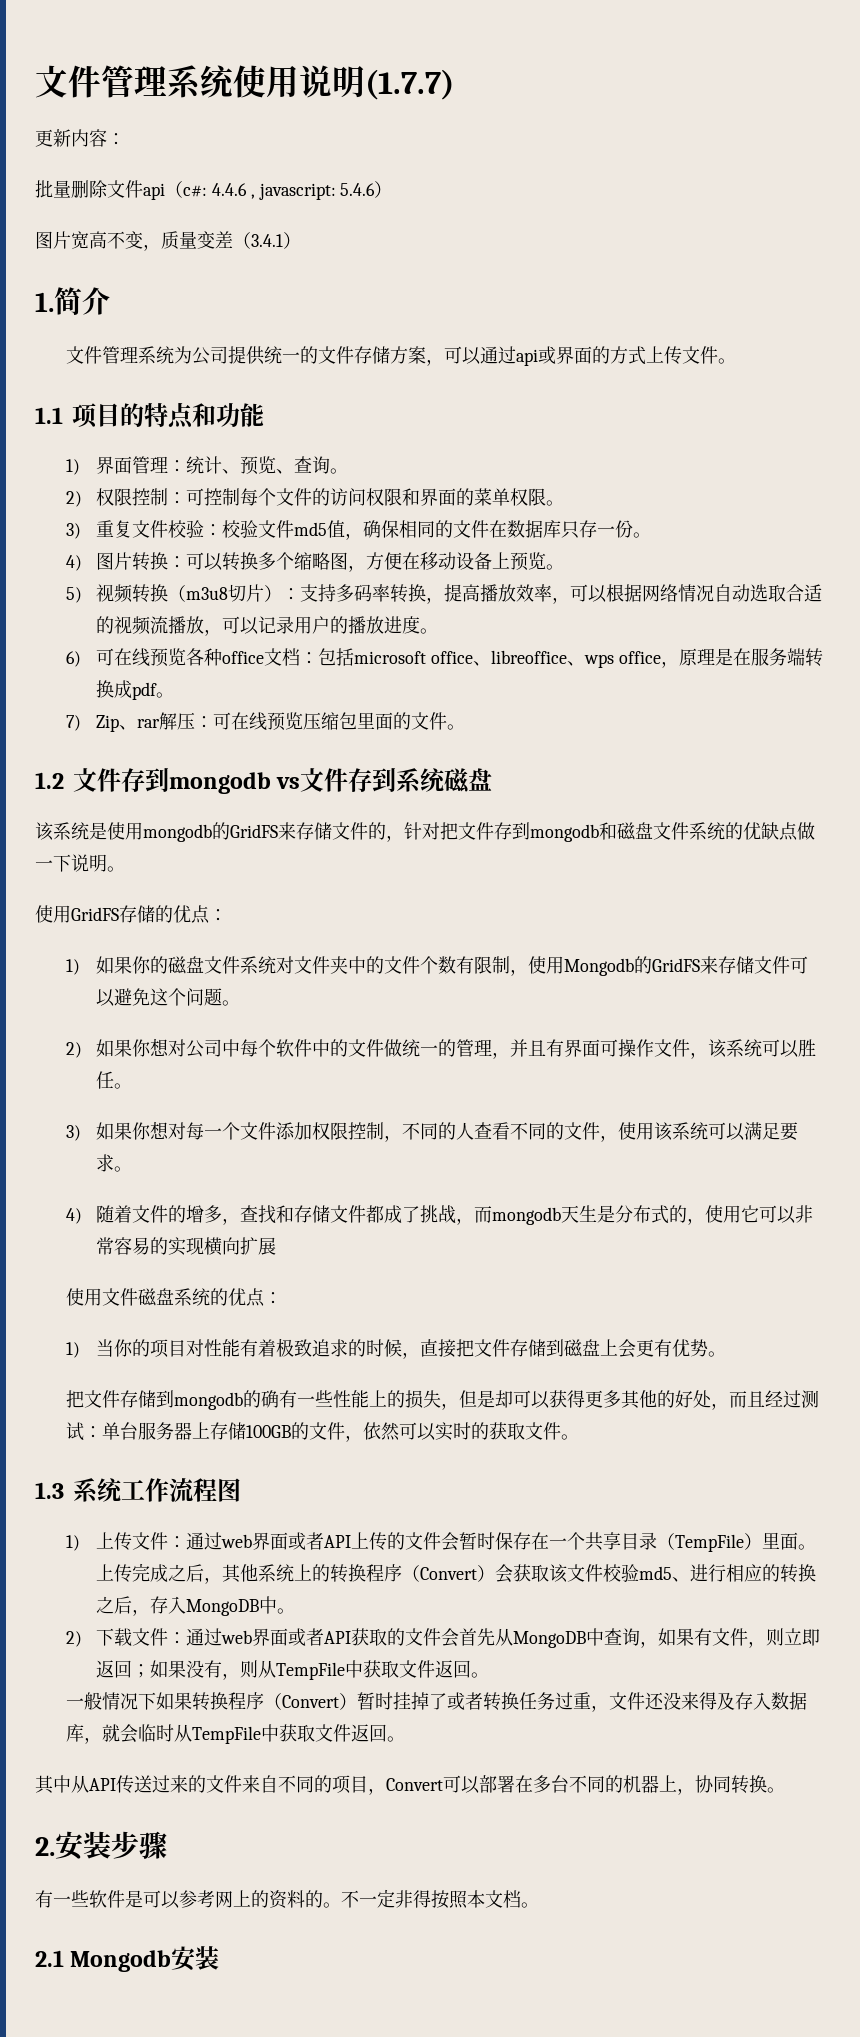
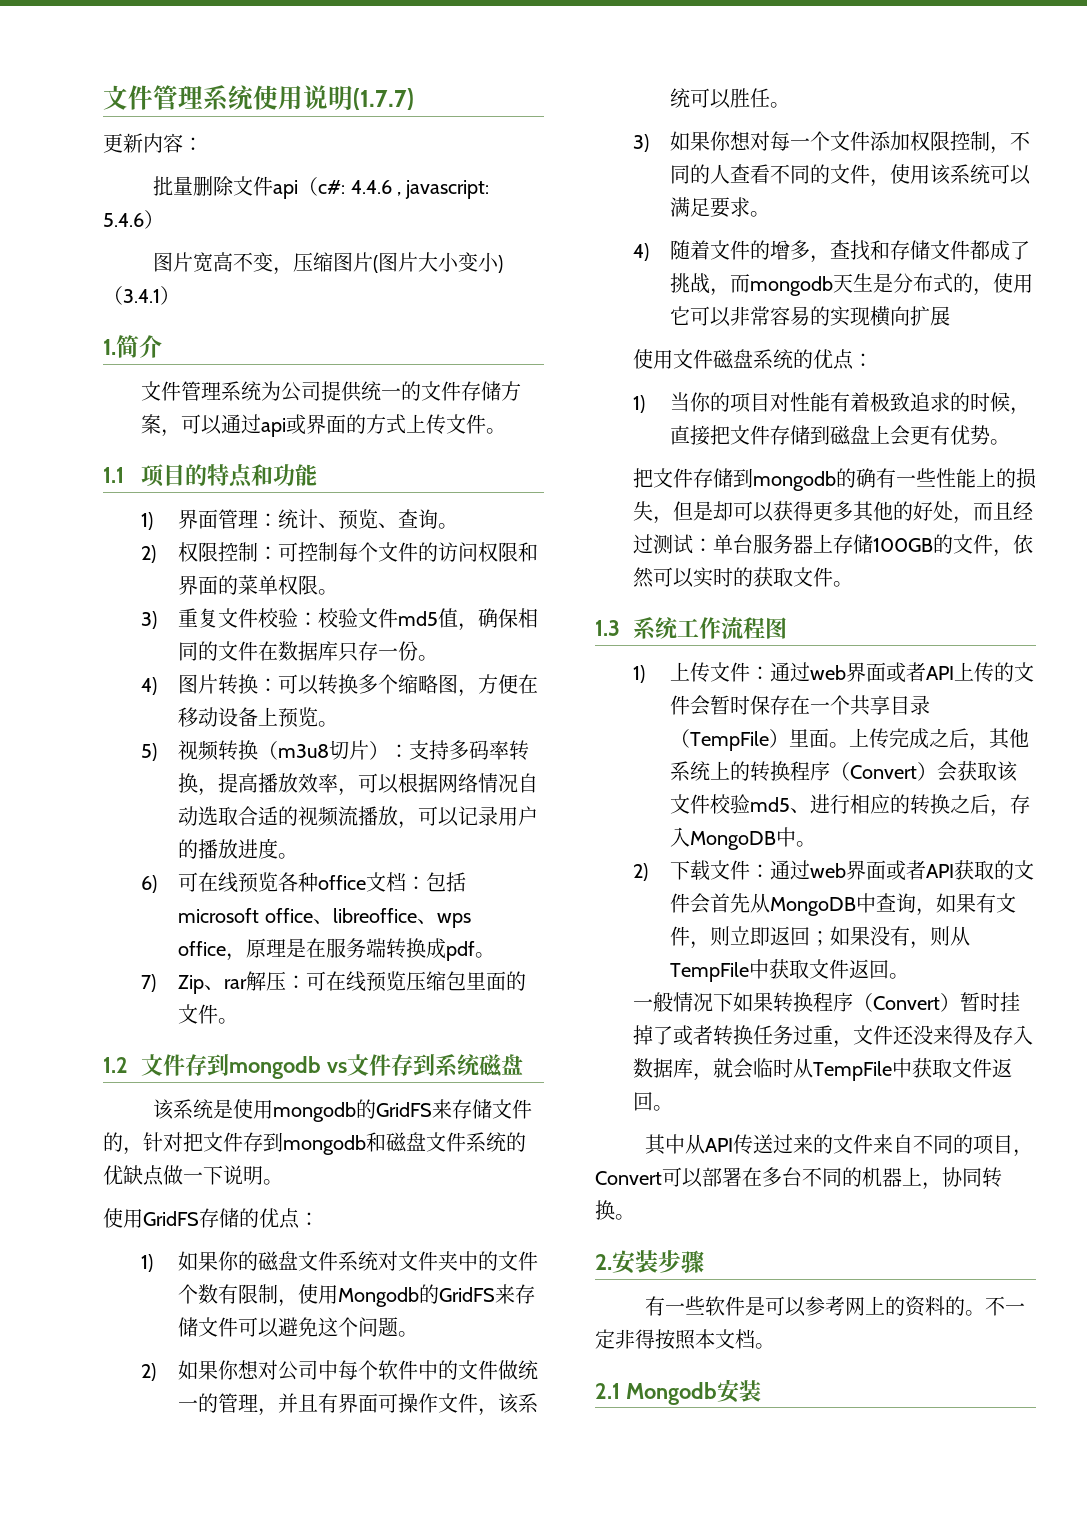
- 图片宽高不变，质量变差（3.4.1）
+ 图片宽高不变，压缩图片(图片大小变小)（3.4.1）

